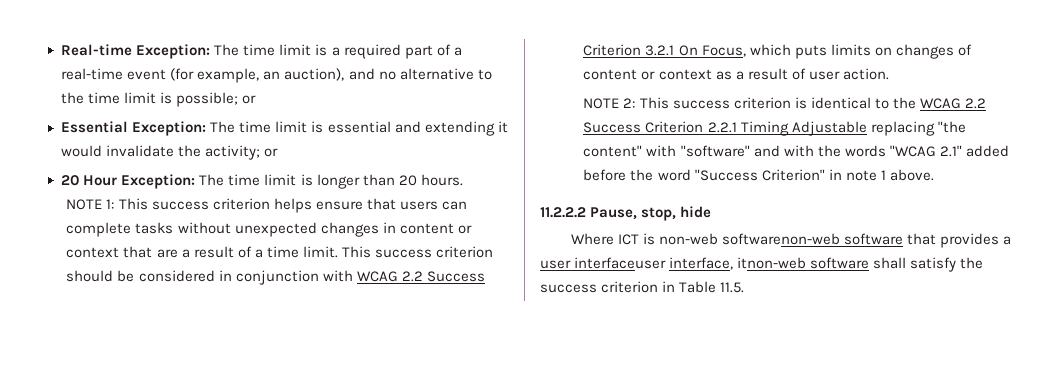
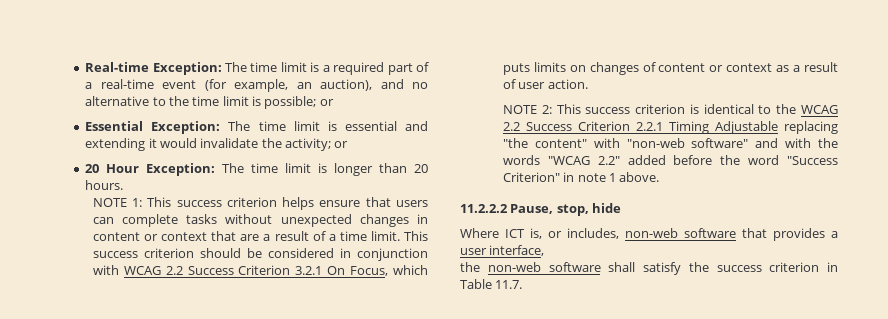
- NOTE 2: This success criterion is identical to the WCAG 2.2 Success Criterion 2.2.1 Timing Adjustable replacing "the content" with "software" and with the words "WCAG 2.1" added before the word "Success Criterion" in note 1 above.
+ NOTE 2: This success criterion is identical to the WCAG 2.2 Success Criterion 2.2.1 Timing Adjustable replacing "the content" with "non-web software" and with the words "WCAG 2.2" added before the word "Success Criterion" in note 1 above.
- Where ICT is non-web softwarenon-web software that provides a user interfaceuser interface, itnon-web software shall satisfy the success criterion in Table 11.5.
+ Where ICT is, or includes, non-web software that provides a user interface,
+ the non-web software shall satisfy the success criterion in Table 11.7.

